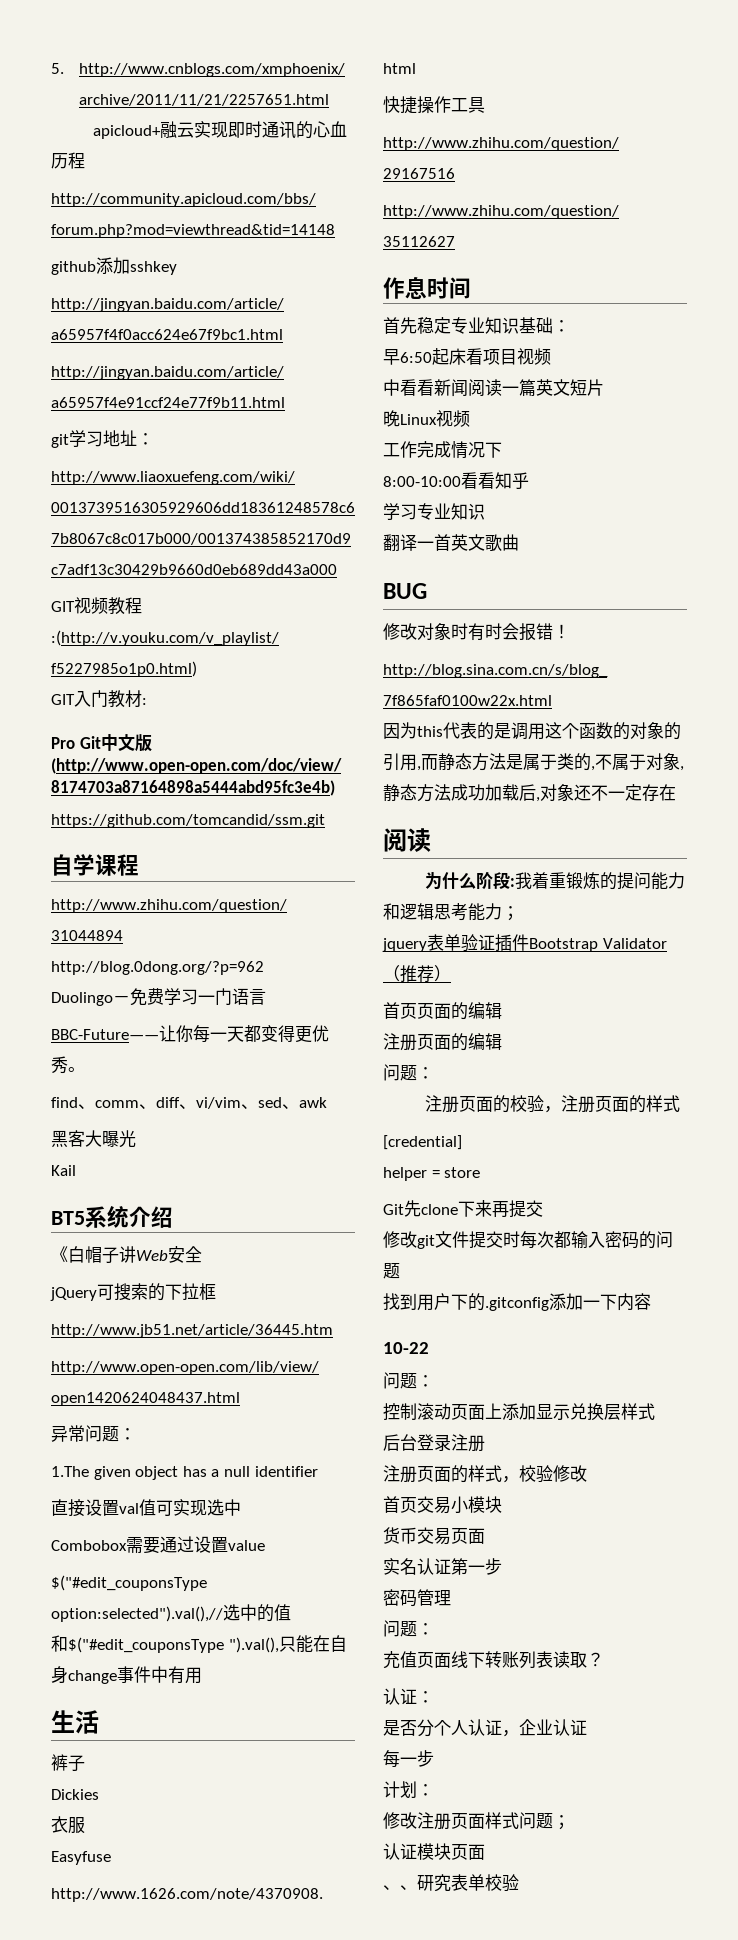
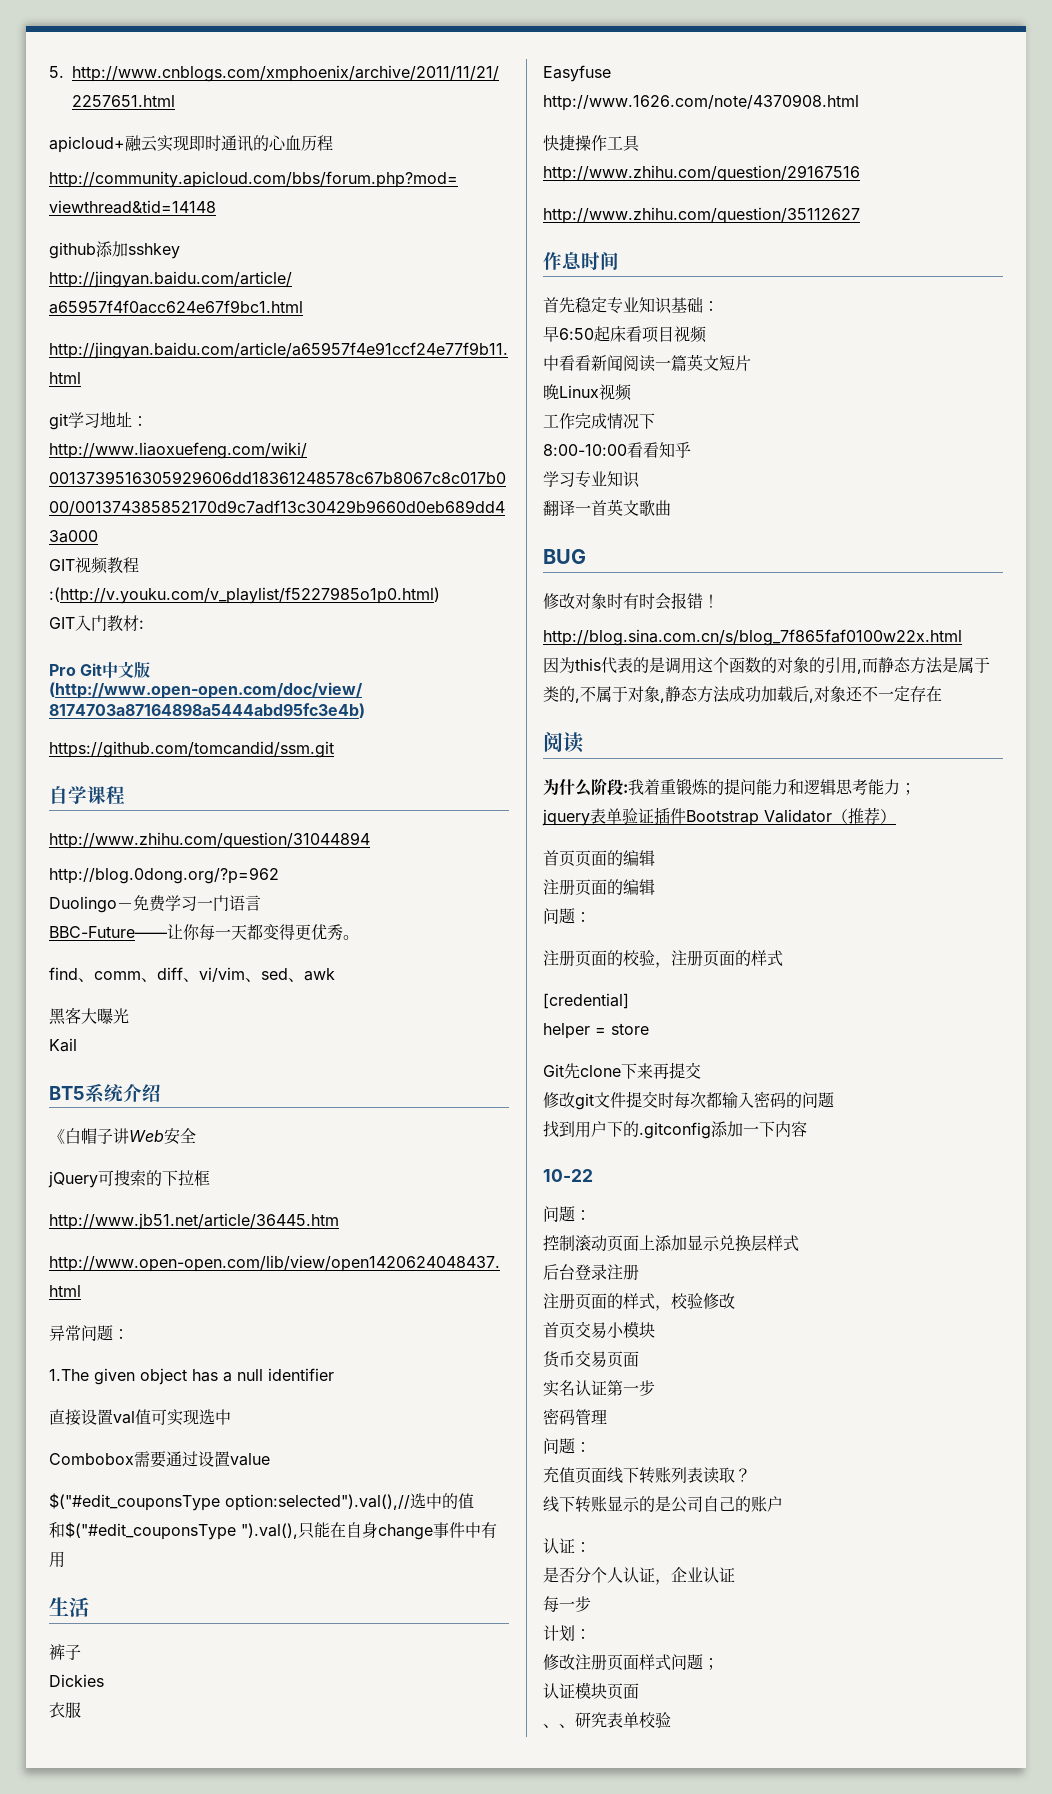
+ 线下转账显示的是公司自己的账户

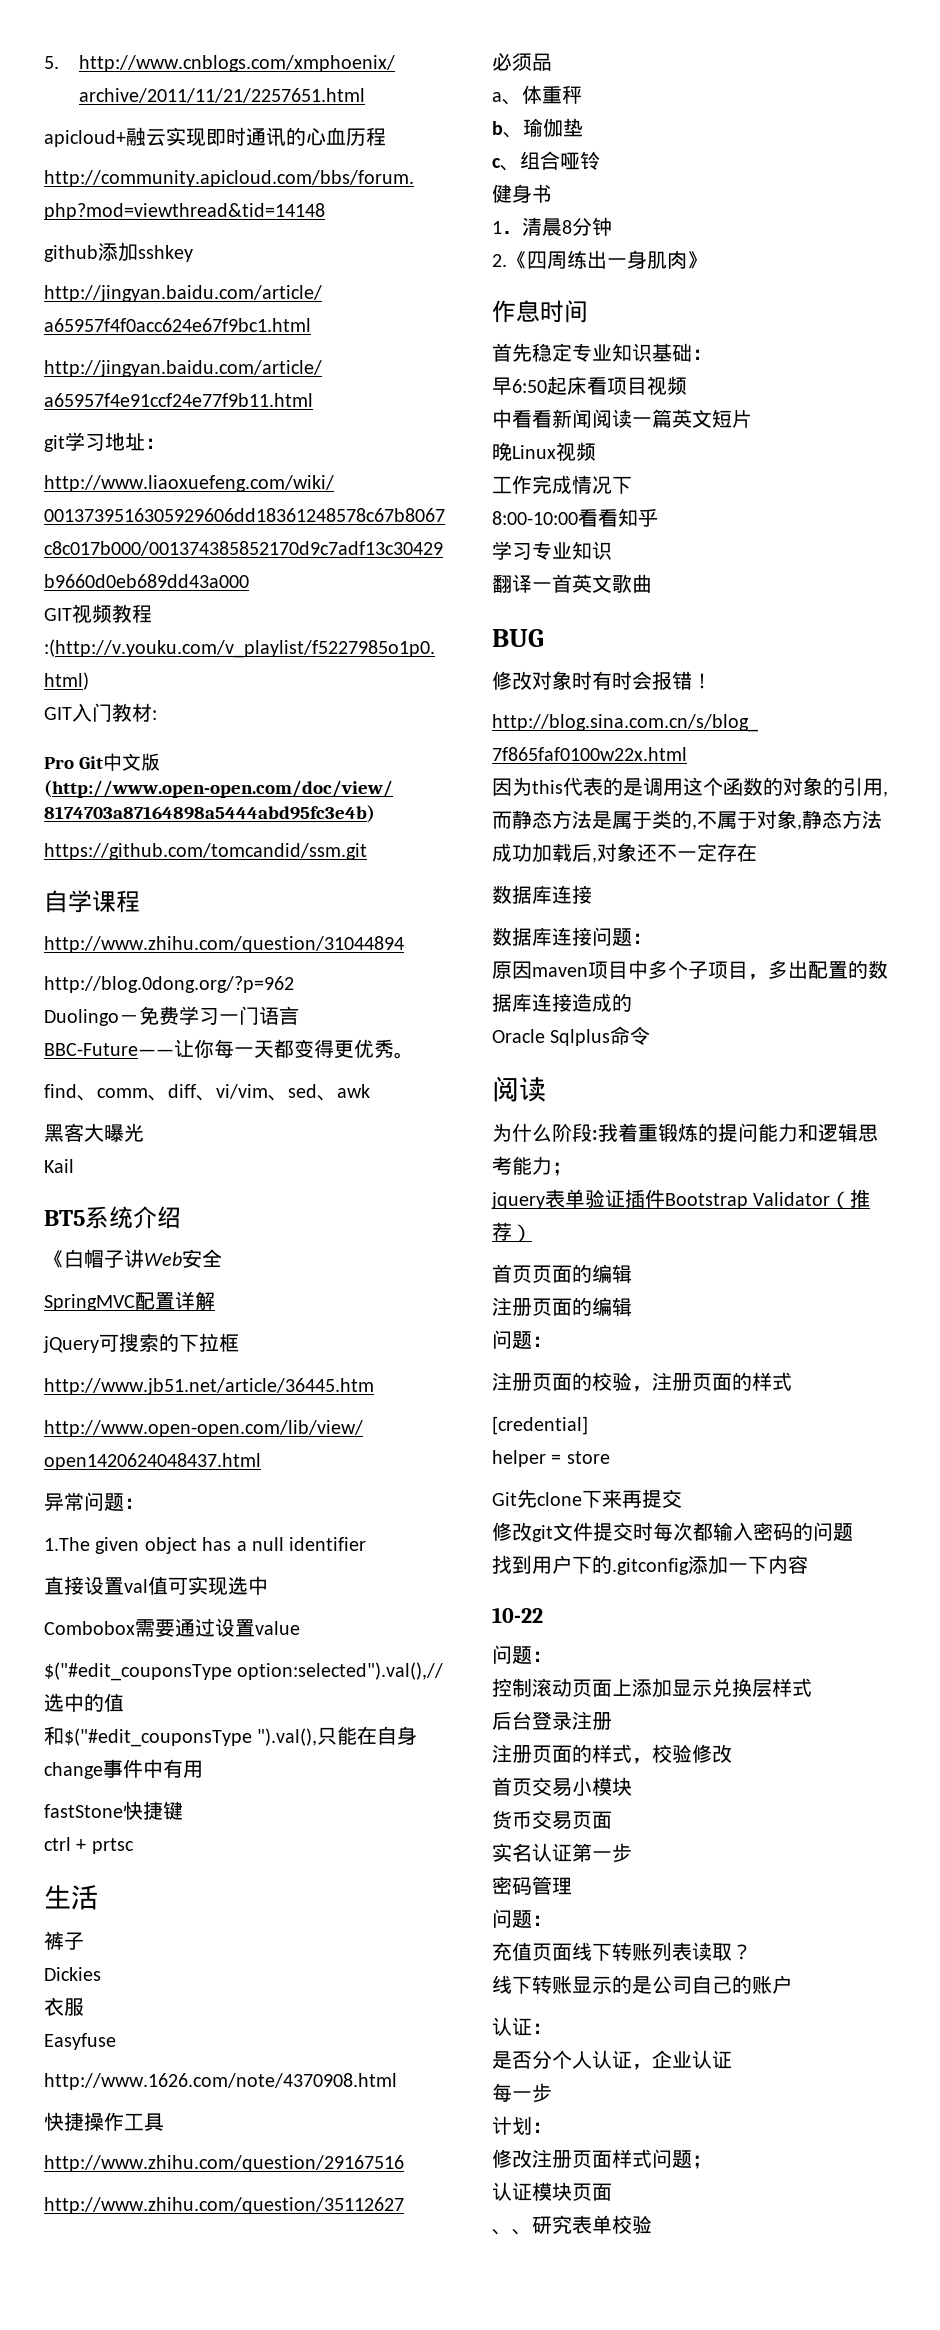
+ SpringMVC配置详解
+ fastStone快捷键
+ ctrl + prtsc
+ 必须品
+ a、体重秤
+ b、瑜伽垫
+ c、组合哑铃
+ 健身书
+ 1．清晨8分钟
+ 2.《四周练出一身肌肉》
  因为this代表的是调用这个函数的对象的引用,而静态方法是属于类的,不属于对象,静态方法成功加载后,对象还不一定存在
+ 数据库连接
+ 数据库连接问题：
+ 原因maven项目中多个子项目，多出配置的数据库连接造成的
+ Oracle Sqlplus命令

